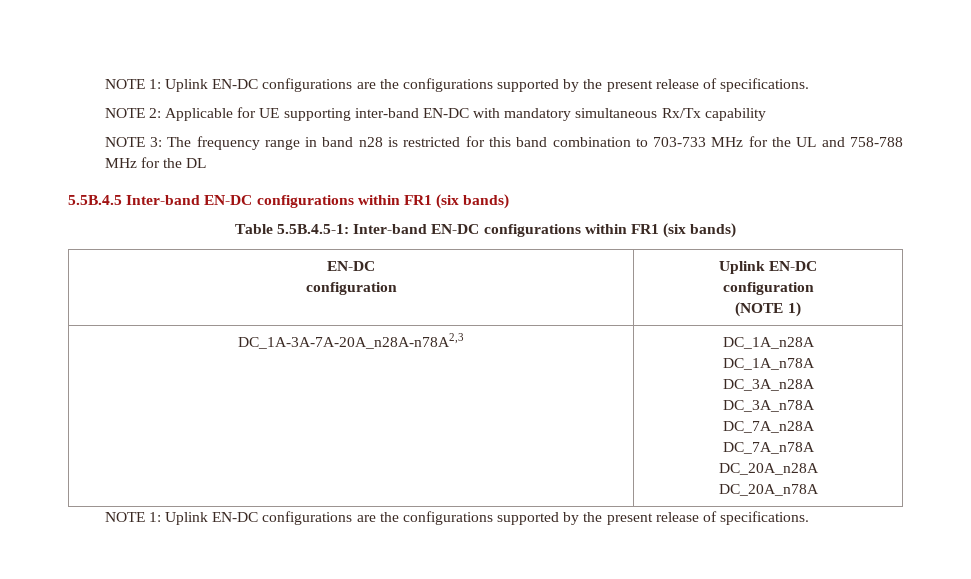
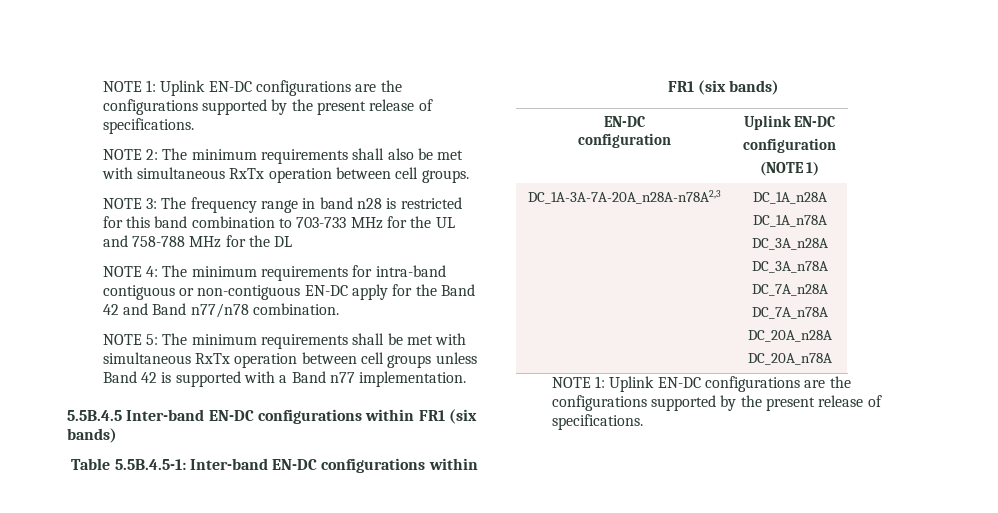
- NOTE 2: Applicable for UE supporting inter-band EN-DC with mandatory simultaneous Rx/Tx capability
+ NOTE 2: The minimum requirements shall also be met with simultaneous RxTx operation between cell groups.
+ NOTE 4: The minimum requirements for intra-band contiguous or non-contiguous EN-DC apply for the Band 42 and Band n77/n78 combination.
+ NOTE 5: The minimum requirements shall be met with simultaneous RxTx operation between cell groups unless Band 42 is supported with a Band n77 implementation.

